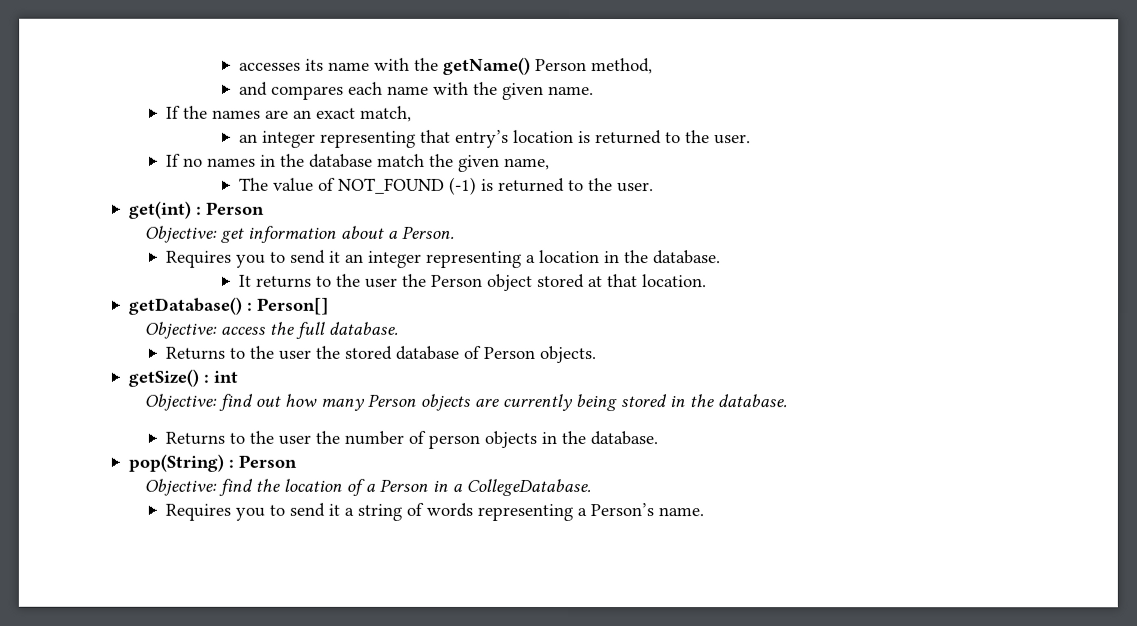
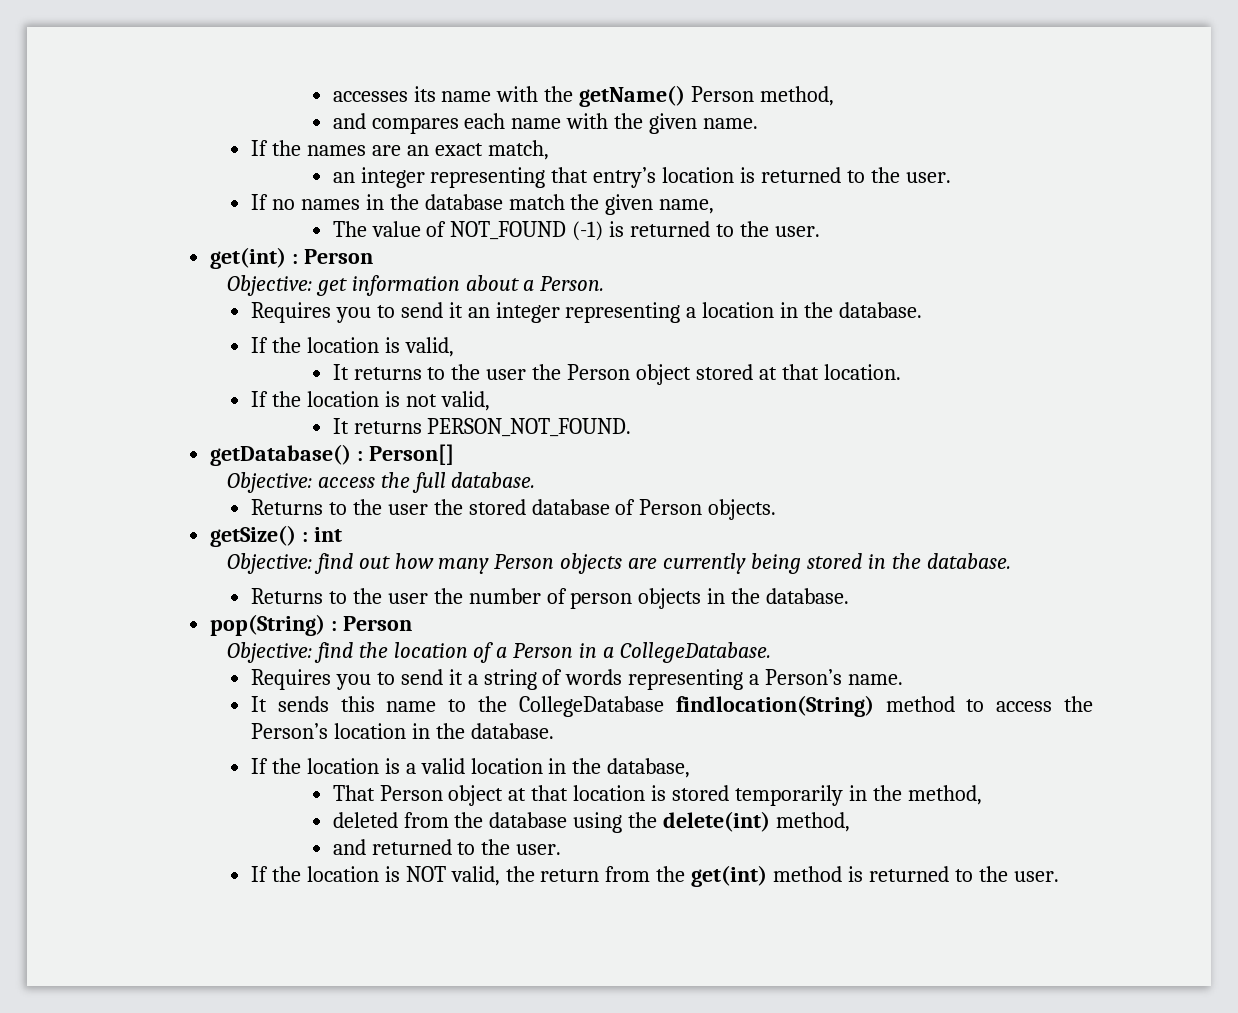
+ If the location is valid,
+ If the location is not valid,
+ It returns PERSON_NOT_FOUND.
+ It sends this name to the CollegeDatabase findlocation(String) method to access the Person’s location in the database.
+ If the location is a valid location in the database,
+ That Person object at that location is stored temporarily in the method,
+ deleted from the database using the delete(int) method,
+ and returned to the user.
+ If the location is NOT valid, the return from the get(int) method is returned to the user.

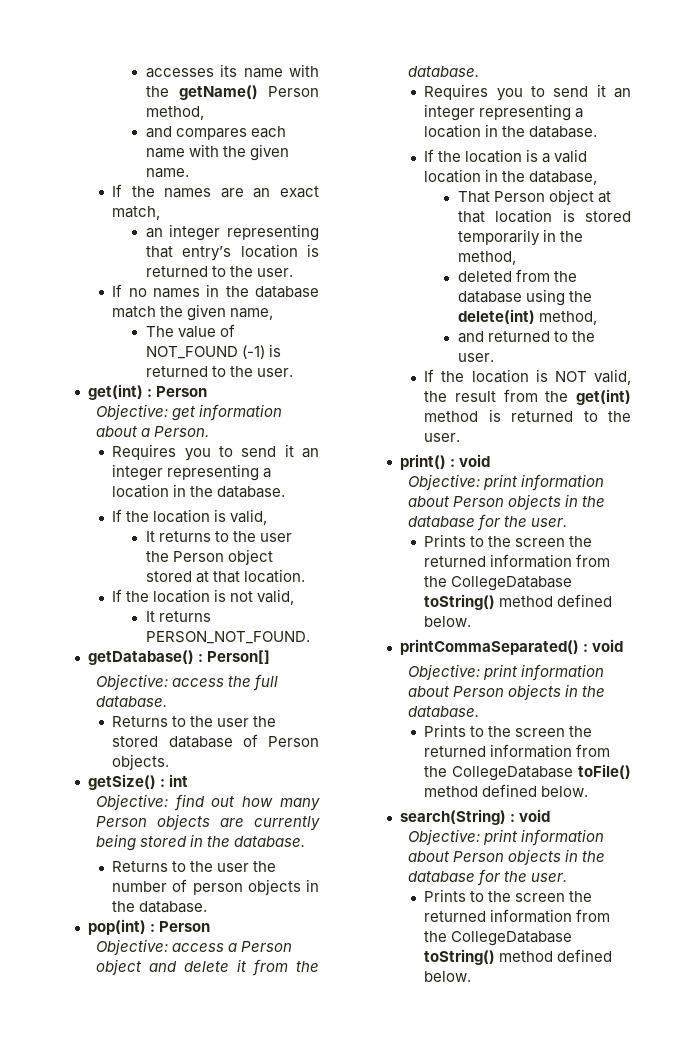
- pop(String) : Person
- Objective: find the location of a Person in a CollegeDatabase.
- Requires you to send it a string of words representing a Person’s name.
- It sends this name to the CollegeDatabase findlocation(String) method to access the Person’s location in the database.
+ pop(int) : Person
+ Objective: access a Person object and delete it from the database.
+ Requires you to send it an integer representing a location in the database.
- If the location is NOT valid, the return from the get(int) method is returned to the user.
+ If the location is NOT valid, the result from the get(int) method is returned to the user.
+ print() : void
+ Objective: print information about Person objects in the database for the user.
+ Prints to the screen the returned information from the CollegeDatabase toString() method defined below.
+ printCommaSeparated() : void
+ Objective: print information about Person objects in the database.
+ Prints to the screen the returned information from the CollegeDatabase toFile() method defined below.
+ search(String) : void
+ Objective: print information about Person objects in the database for the user.
+ Prints to the screen the returned information from the CollegeDatabase toString() method defined below.

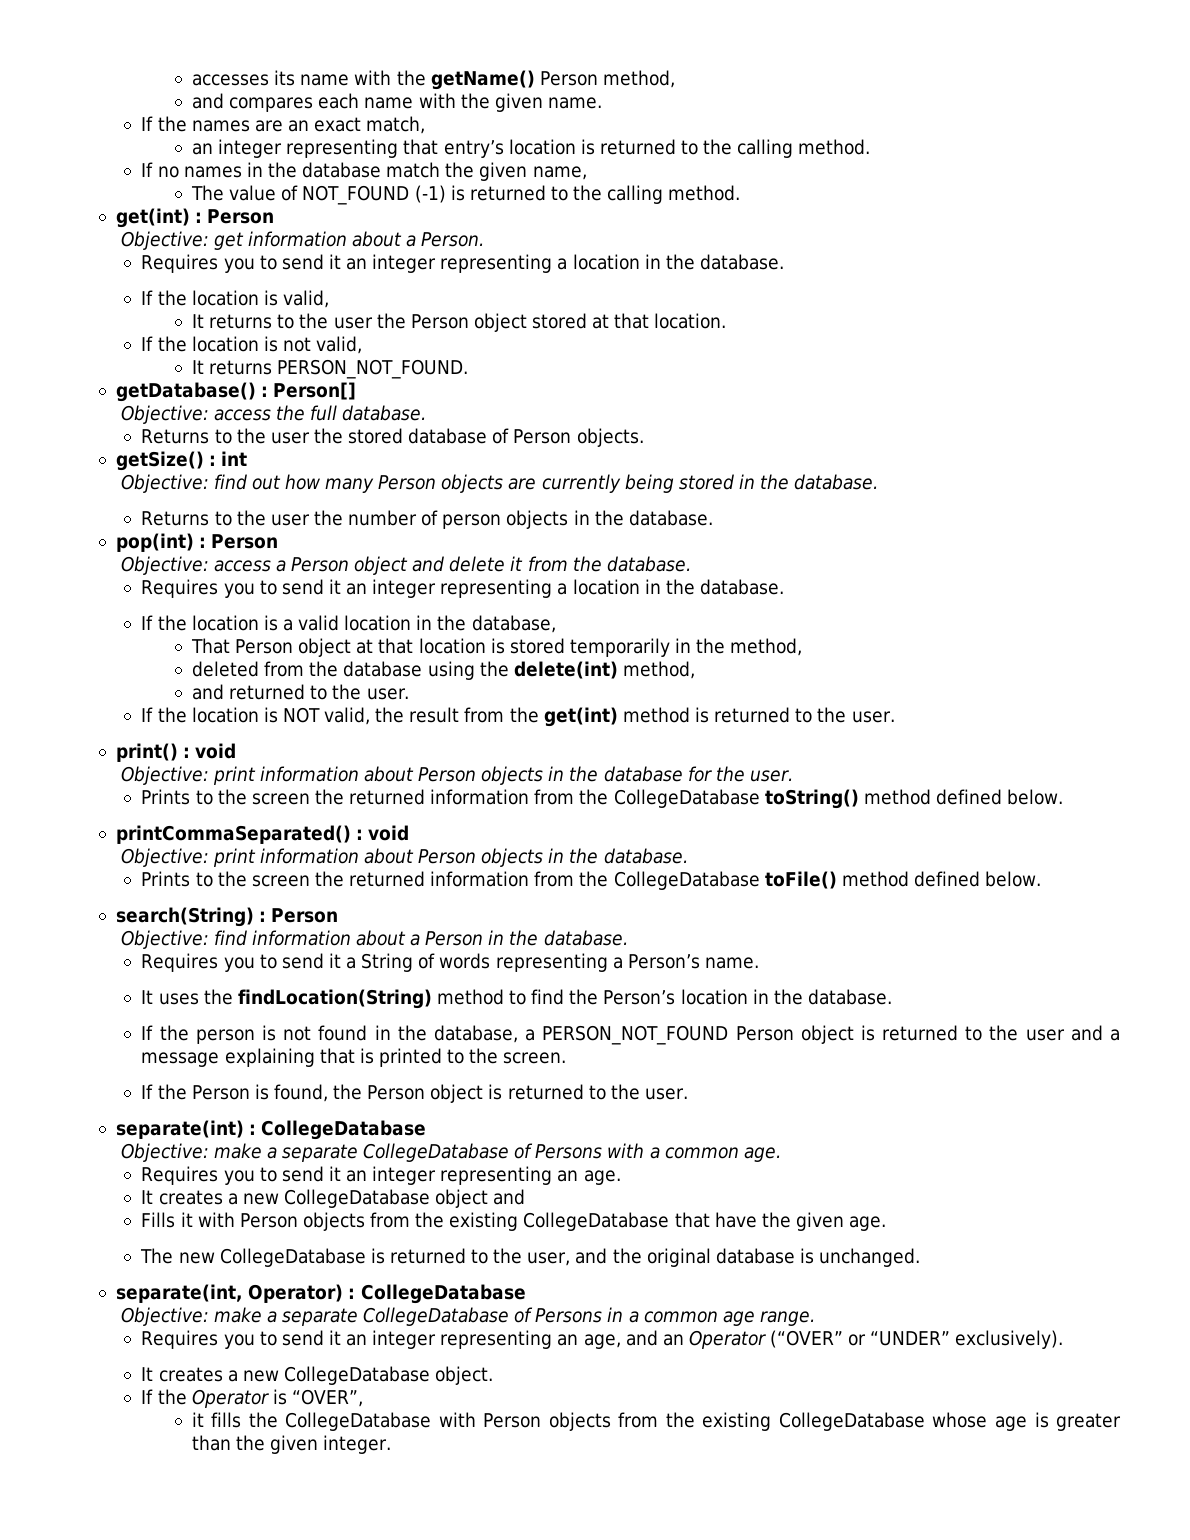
- an integer representing that entry’s location is returned to the user.
+ an integer representing that entry’s location is returned to the calling method.
- The value of NOT_FOUND (-1) is returned to the user.
+ The value of NOT_FOUND (-1) is returned to the calling method.
- search(String) : void
- Objective: print information about Person objects in the database for the user.
- Prints to the screen the returned information from the CollegeDatabase toString() method defined below.
+ search(String) : Person
+ Objective: find information about a Person in the database.
+ Requires you to send it a String of words representing a Person’s name.
+ It uses the findLocation(String) method to find the Person’s location in the database.
+ If the person is not found in the database, a PERSON_NOT_FOUND Person object is returned to the user and a message explaining that is printed to the screen.
+ If the Person is found, the Person object is returned to the user.
+ separate(int) : CollegeDatabase
+ Objective: make a separate CollegeDatabase of Persons with a common age.
+ Requires you to send it an integer representing an age.
+ It creates a new CollegeDatabase object and
+ Fills it with Person objects from the existing CollegeDatabase that have the given age.
+ The new CollegeDatabase is returned to the user, and the original database is unchanged.
+ separate(int, Operator) : CollegeDatabase
+ Objective: make a separate CollegeDatabase of Persons in a common age range.
+ Requires you to send it an integer representing an age, and an Operator (“OVER” or “UNDER” exclusively).
+ It creates a new CollegeDatabase object.
+ If the Operator is “OVER”,
+ it fills the CollegeDatabase with Person objects from the existing CollegeDatabase whose age is greater than the given integer.

